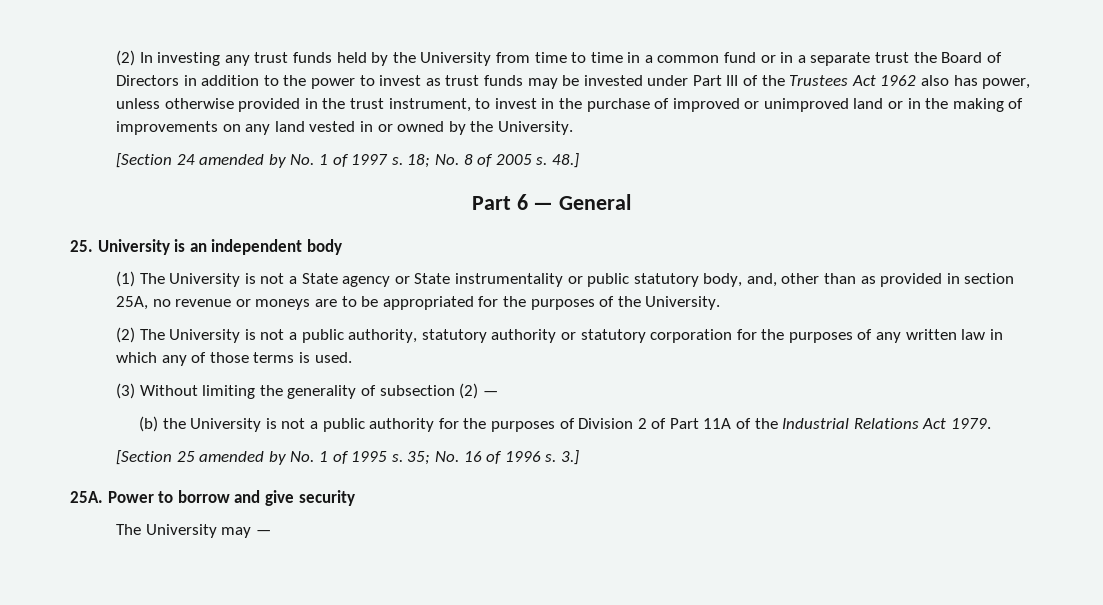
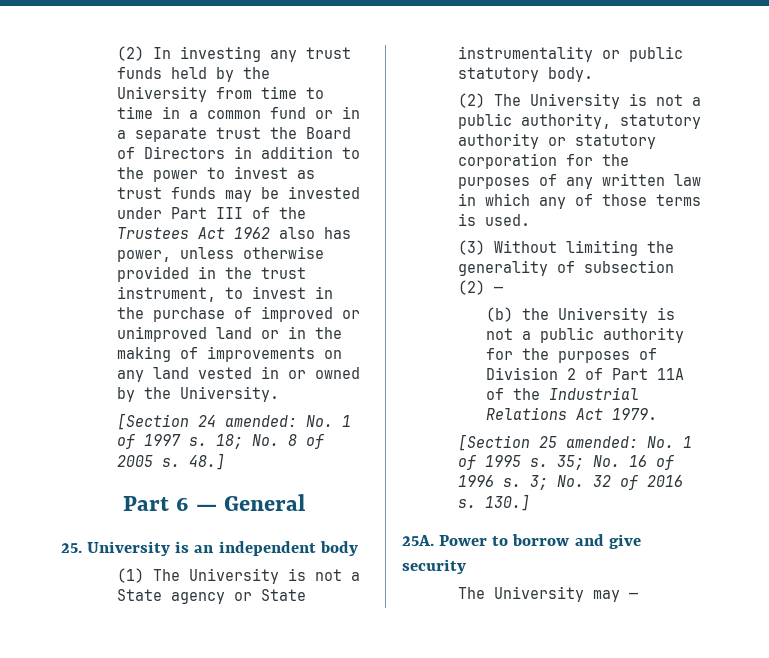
- [Section 24 amended by No. 1 of 1997 s.
+ [Section 24 amended: No. 1 of 1997 s.
- (1) The University is not a State agency or State instrumentality or public statutory body, and, other than as provided in section 25A, no revenue or moneys are to be appropriated for the purposes of the University.
+ (1) The University is not a State agency or State instrumentality or public statutory body.
- [Section 25 amended by No. 1 of 1995 s.
+ [Section 25 amended: No. 1 of 1995 s.
- 3.]
+ 3; No. 32 of 2016 s. 130.]

